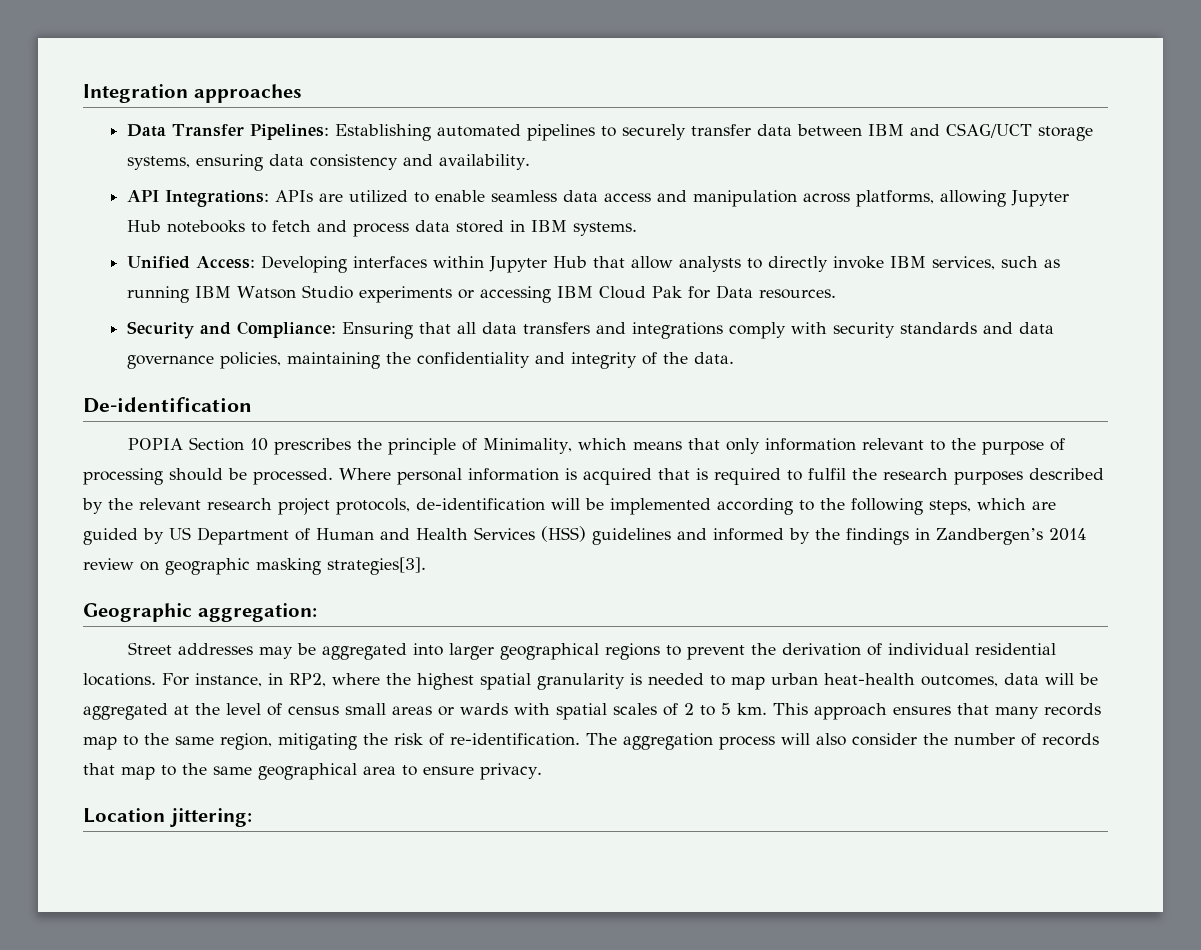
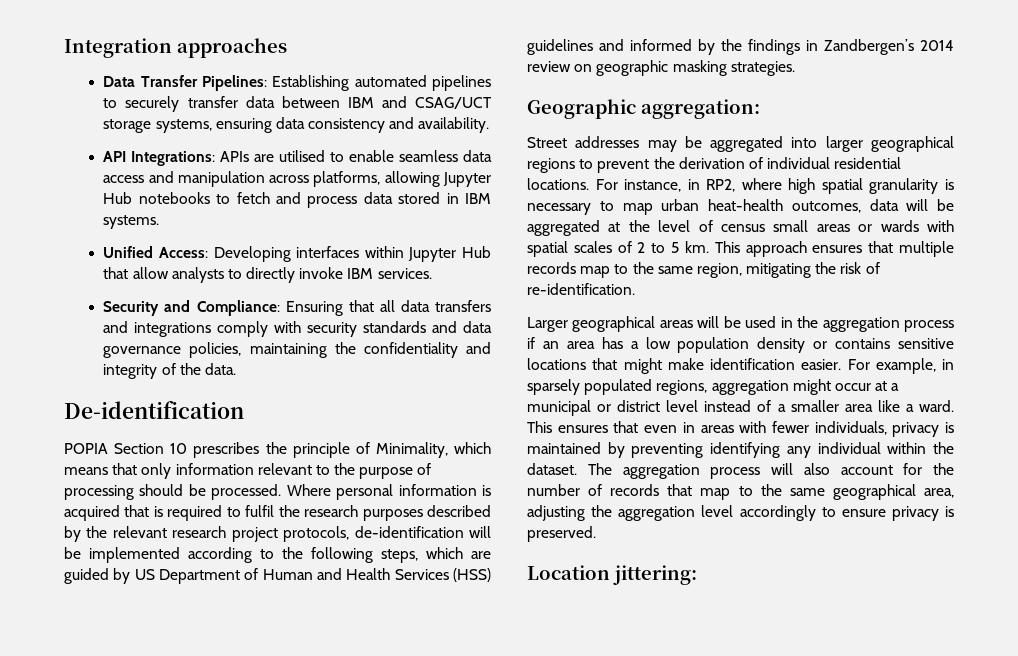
- API Integrations: APIs are utilized to enable seamless data access and manipulation across platforms, allowing Jupyter Hub notebooks to fetch and process data stored in IBM systems.
+ API Integrations: APIs are utilised to enable seamless data access and manipulation across platforms, allowing Jupyter Hub notebooks to fetch and process data stored in IBM systems.
- Unified Access: Developing interfaces within Jupyter Hub that allow analysts to directly invoke IBM services, such as running IBM Watson Studio experiments or accessing IBM Cloud Pak for Data resources.
+ Unified Access: Developing interfaces within Jupyter Hub that allow analysts to directly invoke IBM services.
- Where personal information is acquired that is required to fulfil the research purposes described by the relevant research project protocols, de-identification will be implemented according to the following steps, which are guided by US Department of Human and Health Services (HSS) guidelines and informed by the findings in Zandbergen’s 2014 review on geographic masking strategies[3].
+ Where personal information is acquired that is required to fulfil the research purposes described by the relevant research project protocols, de-identification will be implemented according to the following steps, which are guided by US Department of Human and Health Services (HSS) guidelines and informed by the findings in Zandbergen’s 2014 review on geographic masking strategies.
- For instance, in RP2, where the highest spatial granularity is needed to map urban heat-health outcomes, data will be aggregated at the level of census small areas or wards with spatial scales of 2 to 5 km.
+ For instance, in RP2, where high spatial granularity is necessary to map urban heat-health outcomes, data will be aggregated at the level of census small areas or wards with spatial scales of 2 to 5 km.
- This approach ensures that many records map to the same region, mitigating the risk of re-identification.
+ This approach ensures that multiple records map to the same region, mitigating the risk of re-identification.
+ Larger geographical areas will be used in the aggregation process if an area has a low population density or contains sensitive locations that might make identification easier. For example, in sparsely populated regions, aggregation might occur at a municipal or district level instead of a smaller area like a ward. This ensures that even in areas with fewer individuals, privacy is maintained by preventing identifying any individual within the dataset.
- The aggregation process will also consider the number of records that map to the same geographical area to ensure privacy.
+ The aggregation process will also account for the number of records that map to the same geographical area, adjusting the aggregation level accordingly to ensure privacy is preserved.

